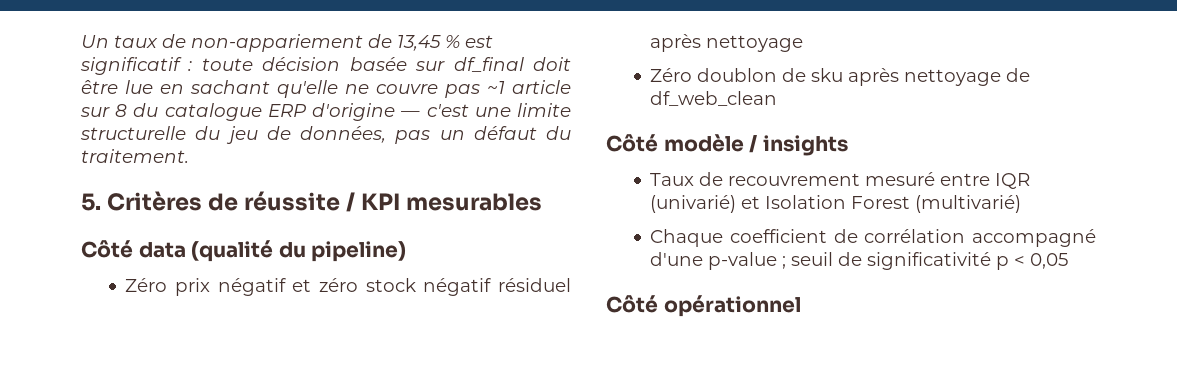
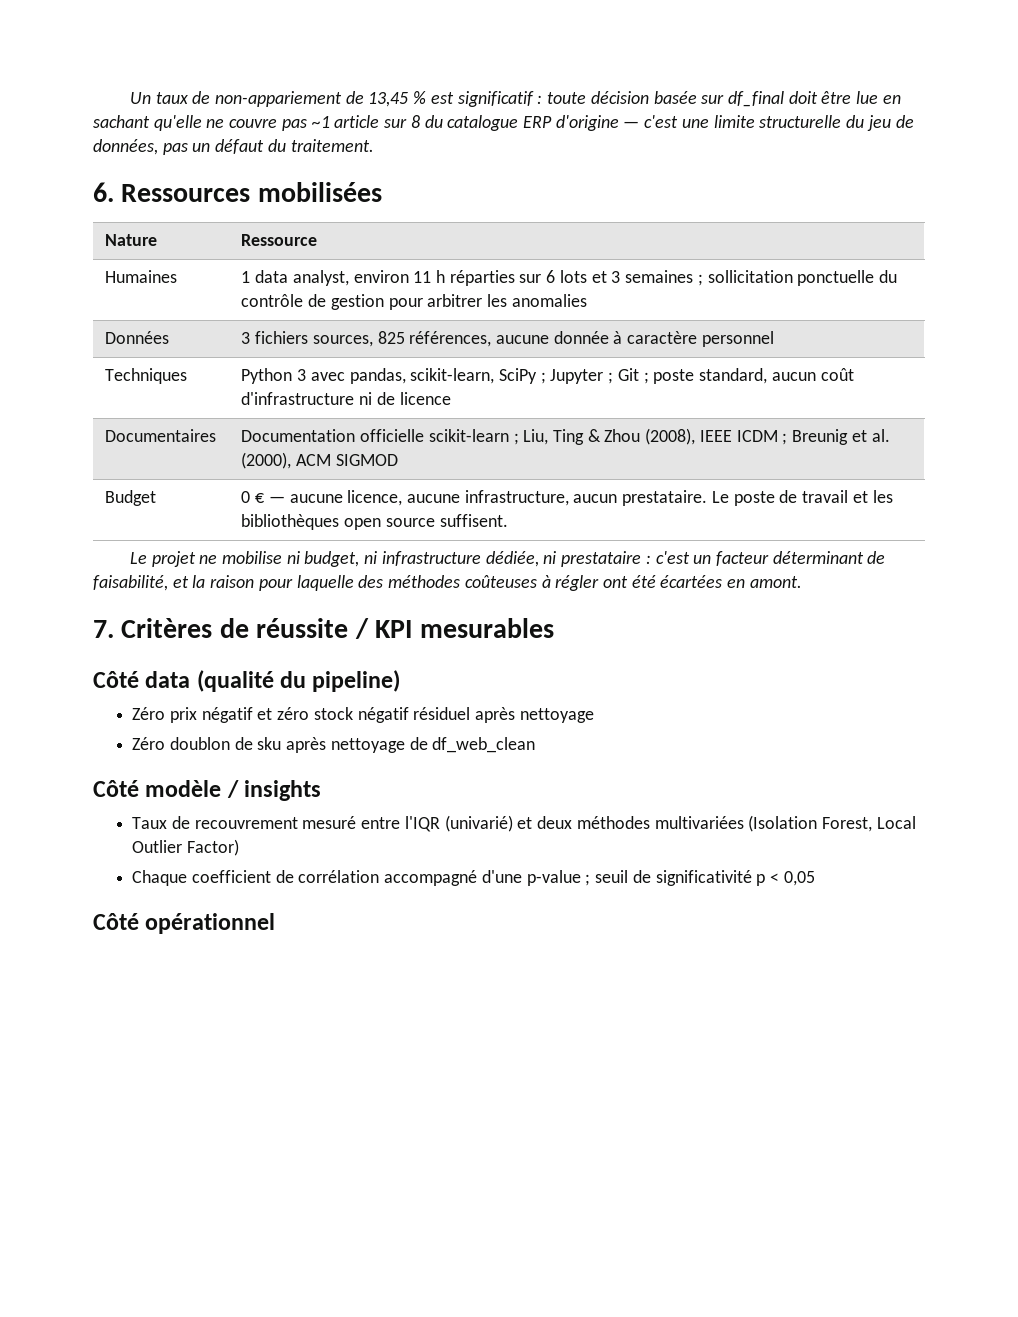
- 5. Critères de réussite / KPI mesurables
+ 6. Ressources mobilisées
+ Nature | Ressource
+ Humaines | 1 data analyst, environ 11 h réparties sur 6 lots et 3 semaines ; sollicitation ponctuelle du contrôle de gestion pour arbitrer les anomalies
+ Données | 3 fichiers sources, 825 références, aucune donnée à caractère personnel
+ Techniques | Python 3 avec pandas, scikit-learn, SciPy ; Jupyter ; Git ; poste standard, aucun coût d'infrastructure ni de licence
+ Documentaires | Documentation officielle scikit-learn ; Liu, Ting & Zhou (2008), IEEE ICDM ; Breunig et al. (2000), ACM SIGMOD
+ Budget | 0 € — aucune licence, aucune infrastructure, aucun prestataire. Le poste de travail et les bibliothèques open source suffisent.
+ Le projet ne mobilise ni budget, ni infrastructure dédiée, ni prestataire : c'est un facteur déterminant de faisabilité, et la raison pour laquelle des méthodes coûteuses à régler ont été écartées en amont.
+ 7. Critères de réussite / KPI mesurables
- Taux de recouvrement mesuré entre IQR (univarié) et Isolation Forest (multivarié)
+ Taux de recouvrement mesuré entre l'IQR (univarié) et deux méthodes multivariées (Isolation Forest, Local Outlier Factor)

